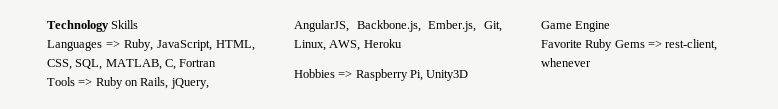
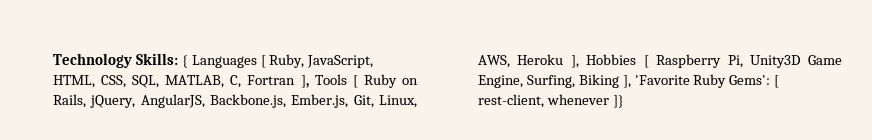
- Technology Skills
- Languages => Ruby, JavaScript, HTML, CSS, SQL, MATLAB, C, Fortran
- Tools => Ruby on Rails, jQuery, AngularJS, Backbone.js, Ember.js, Git, Linux, AWS, Heroku
- Hobbies => Raspberry Pi, Unity3D Game Engine
- Favorite Ruby Gems => rest-client, whenever
+ Technology Skills: { Languages [ Ruby, JavaScript, HTML, CSS, SQL, MATLAB, C, Fortran ], Tools [ Ruby on Rails, jQuery, AngularJS, Backbone.js, Ember.js, Git, Linux, AWS, Heroku ], Hobbies [ Raspberry Pi, Unity3D Game Engine, Surfing, Biking ], 'Favorite Ruby Gems': [ rest-client, whenever ]}

